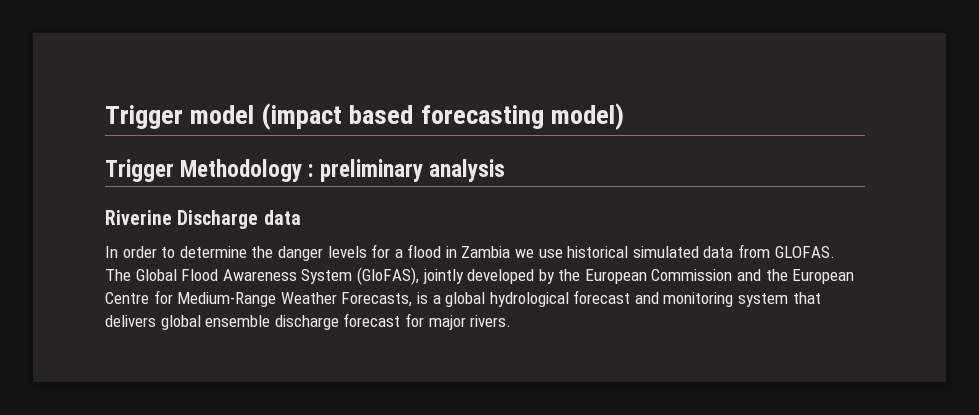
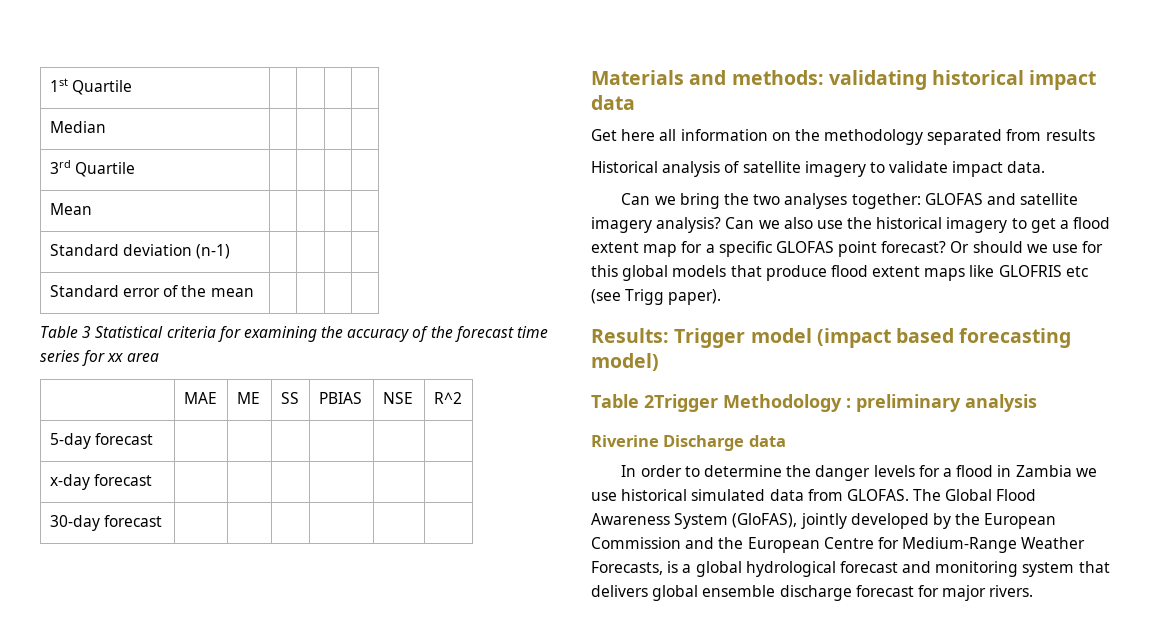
- Trigger model (impact based forecasting model)
+ 1st Quartile | | | |
+ Median | | | |
+ 3rd Quartile | | | |
+ Mean | | | |
+ Standard deviation (n-1) | | | |
+ Standard error of the mean | | | |
+ Table 3 Statistical criteria for examining the accuracy of the forecast time series for xx area
+ | MAE | ME | SS | PBIAS | NSE | R^2
+ 5-day forecast | | | | | |
+ x-day forecast | | | | | |
+ 30-day forecast | | | | | |
+ Materials and methods: validating historical impact data
+ Get here all information on the methodology separated from results
+ Historical analysis of satellite imagery to validate impact data.
+ Can we bring the two analyses together: GLOFAS and satellite imagery analysis? Can we also use the historical imagery to get a flood extent map for a specific GLOFAS point forecast? Or should we use for this global models that produce flood extent maps like GLOFRIS etc (see Trigg paper).
+ Results: Trigger model (impact based forecasting model)
- Trigger Methodology : preliminary analysis
+ Table 2Trigger Methodology : preliminary analysis

